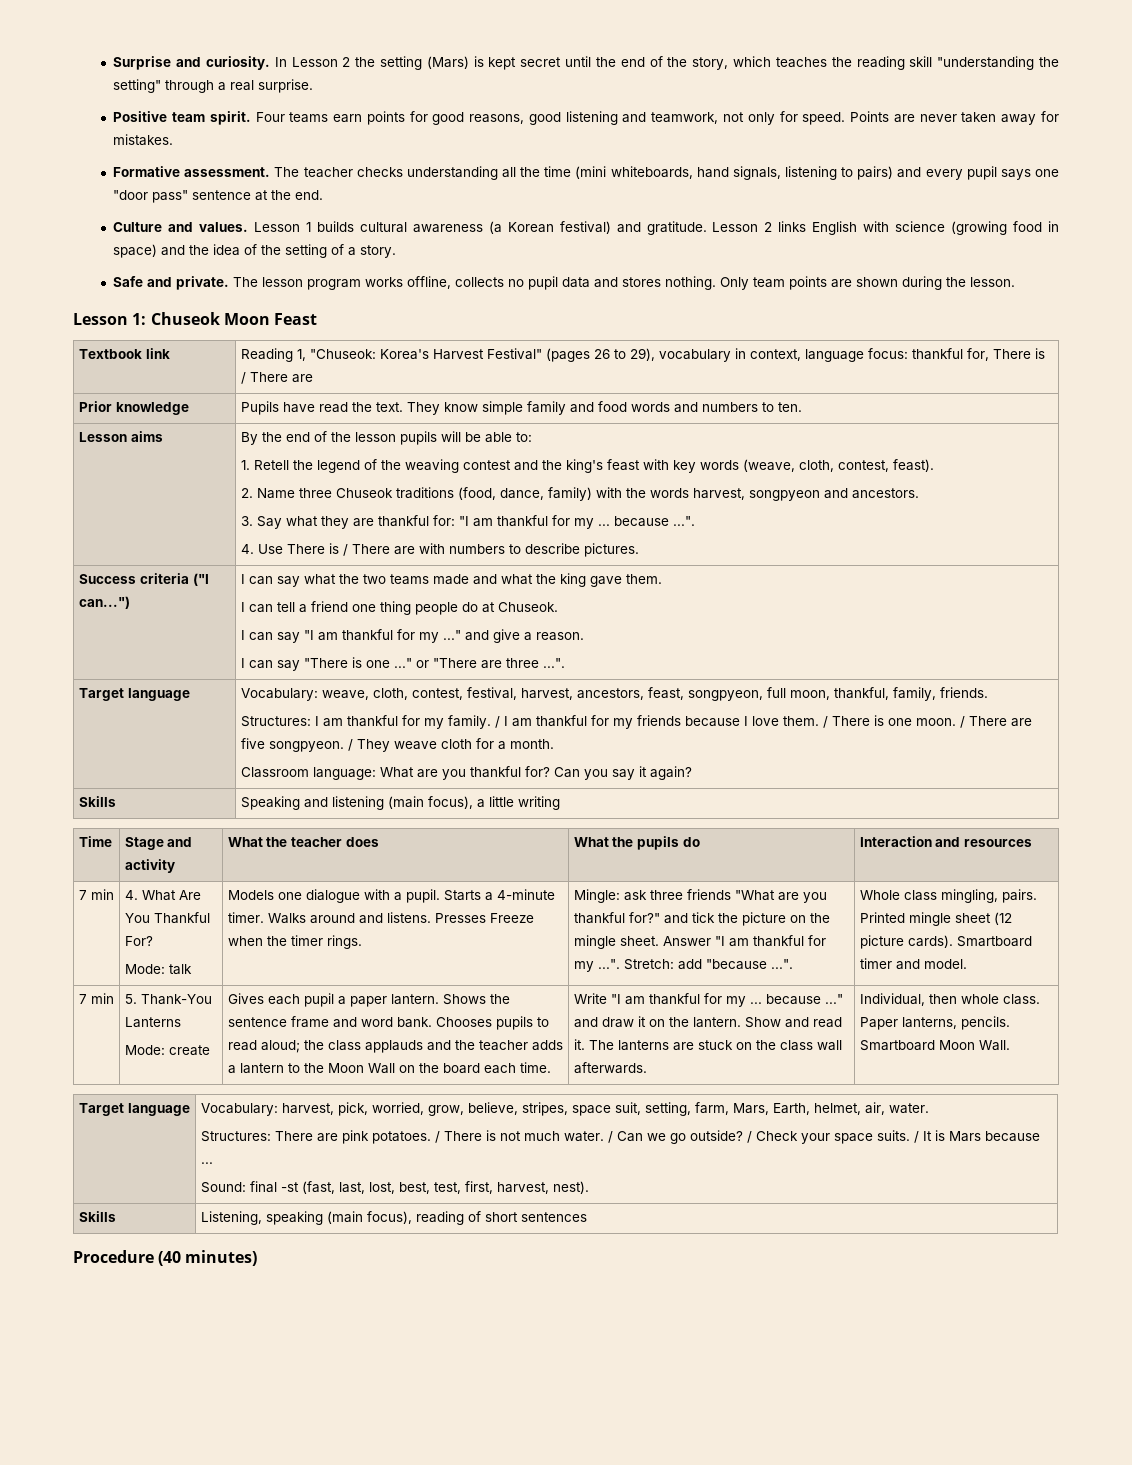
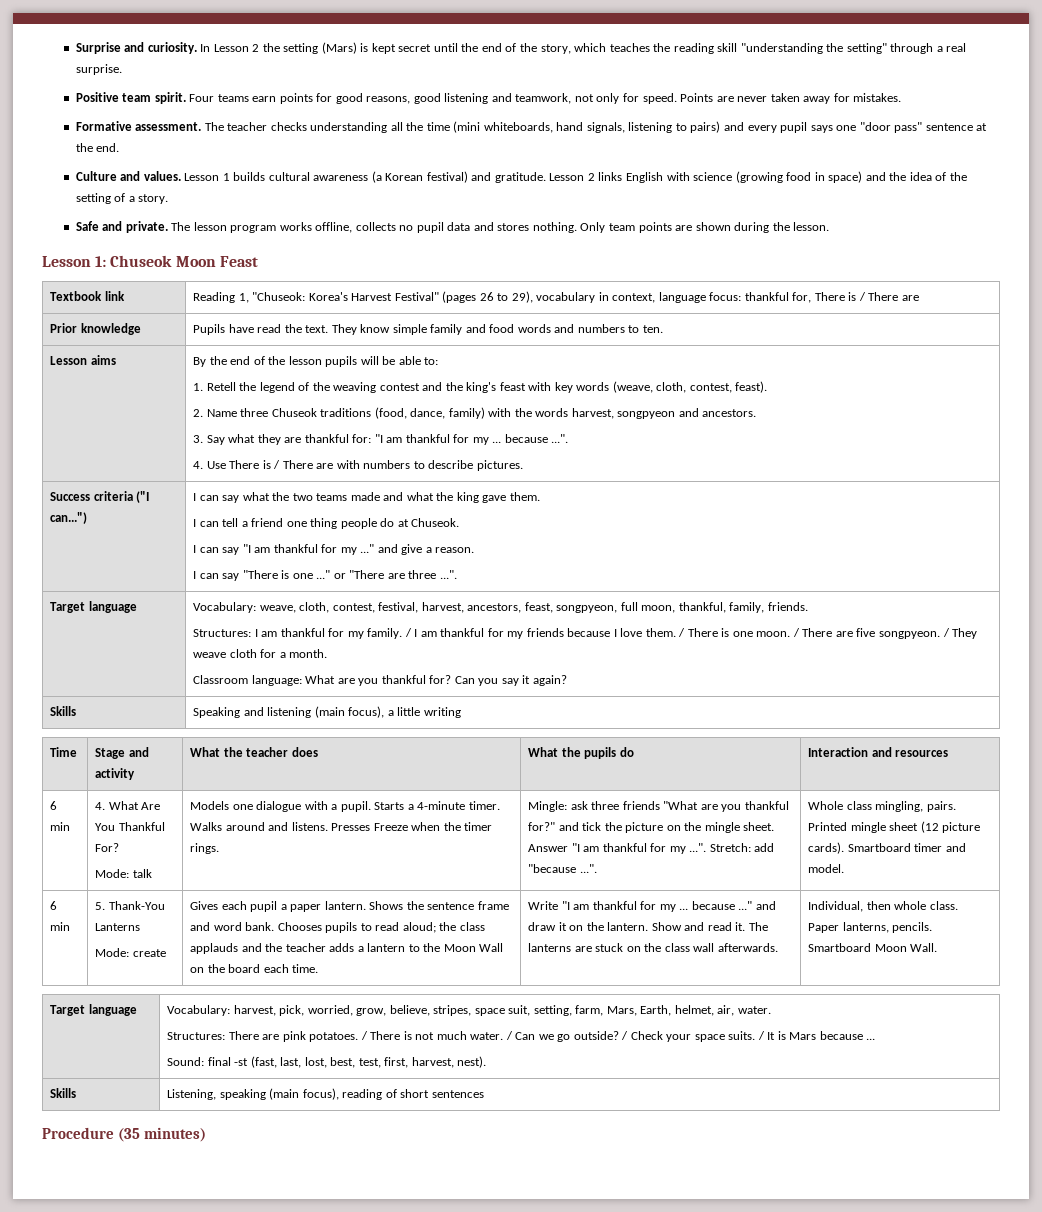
  Time | Stage and activity | What the teacher does | What the pupils do | Interaction and resources
- 7 min
+ 6 min
  Smartboard timer and model.
- 7 min
+ 6 min
- Procedure (40 minutes)
+ Procedure (35 minutes)

